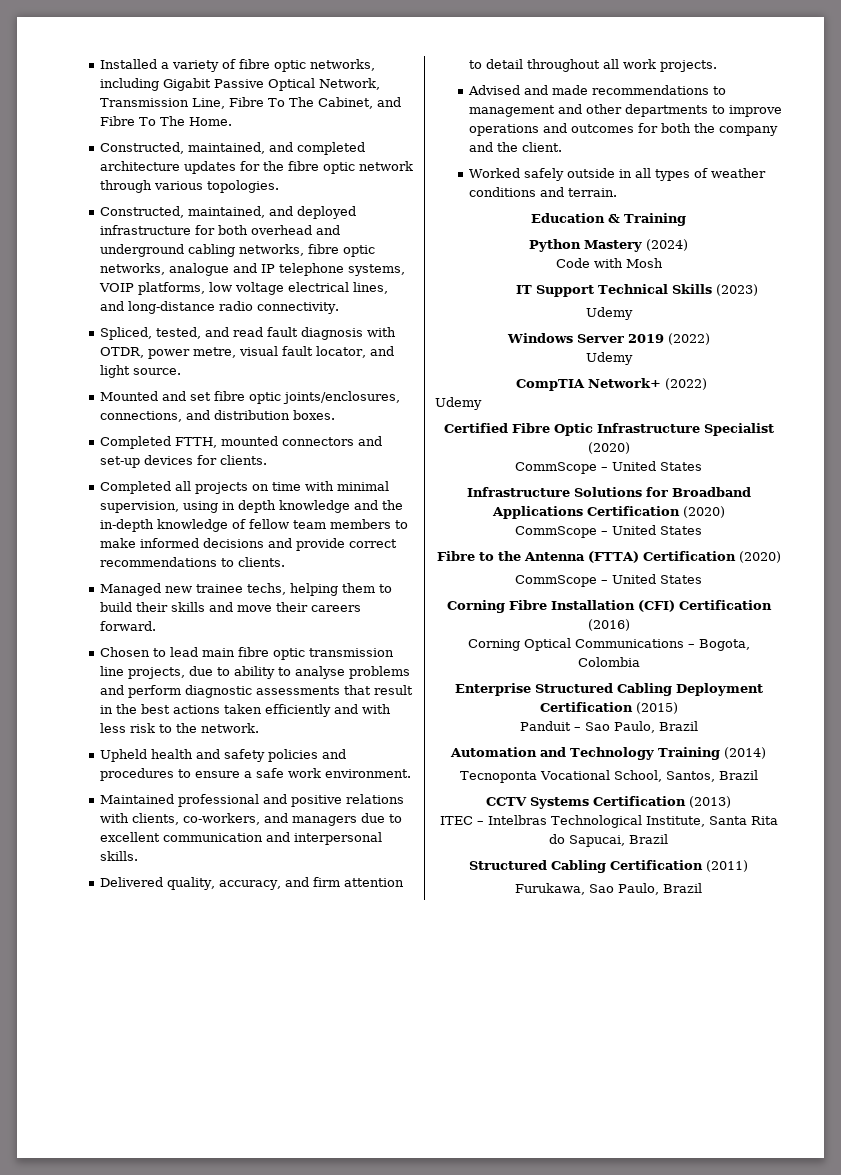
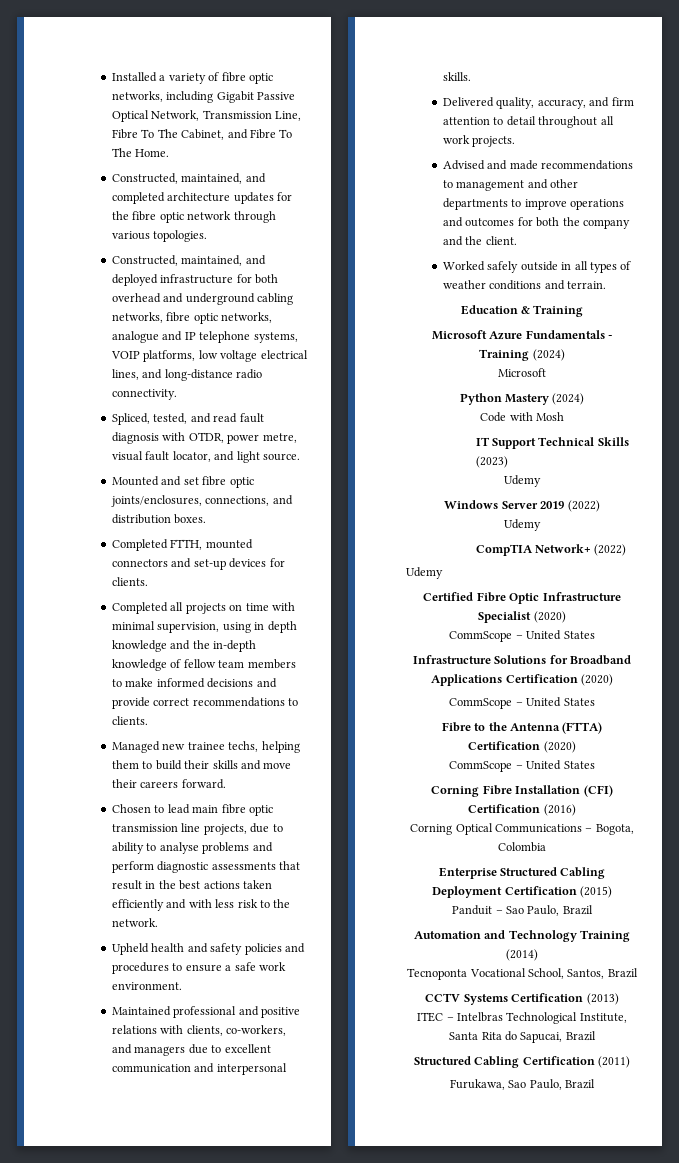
+ Microsoft Azure Fundamentals - Training (2024)
+ Microsoft

